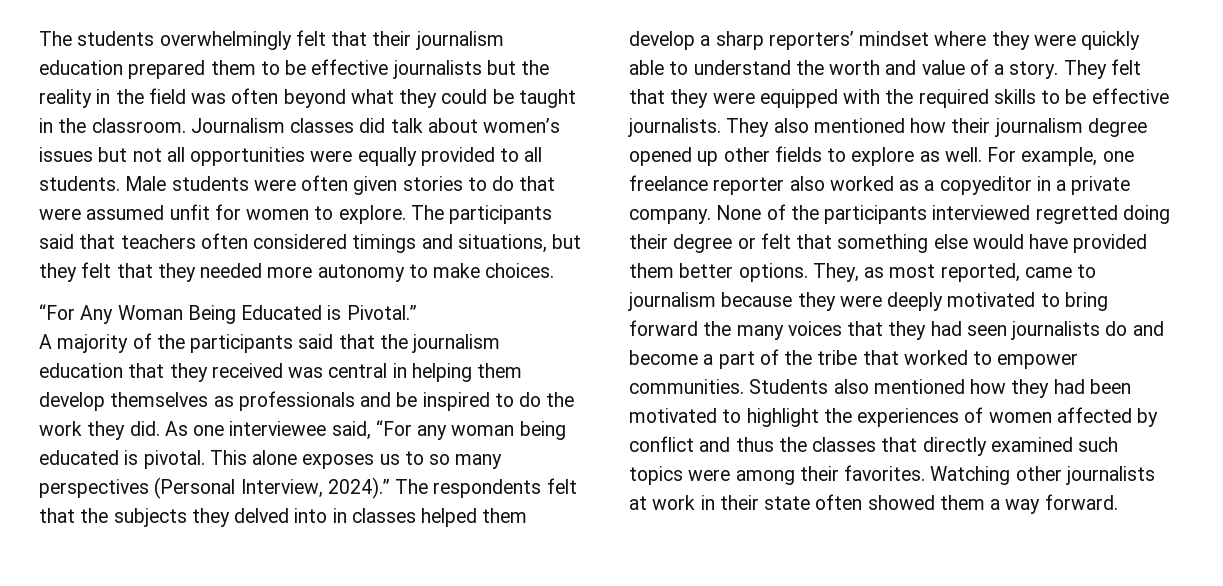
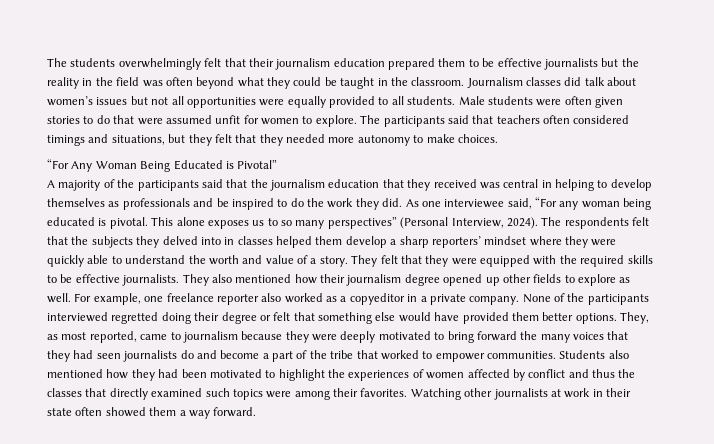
- “For Any Woman Being Educated is Pivotal.”
+ “For Any Woman Being Educated is Pivotal”
- A majority of the participants said that the journalism education that they received was central in helping them develop themselves as professionals and be inspired to do the work they did.
+ A majority of the participants said that the journalism education that they received was central in helping to develop themselves as professionals and be inspired to do the work they did.
- This alone exposes us to so many perspectives (Personal Interview, 2024).”
+ This alone exposes us to so many perspectives” (Personal Interview, 2024).

